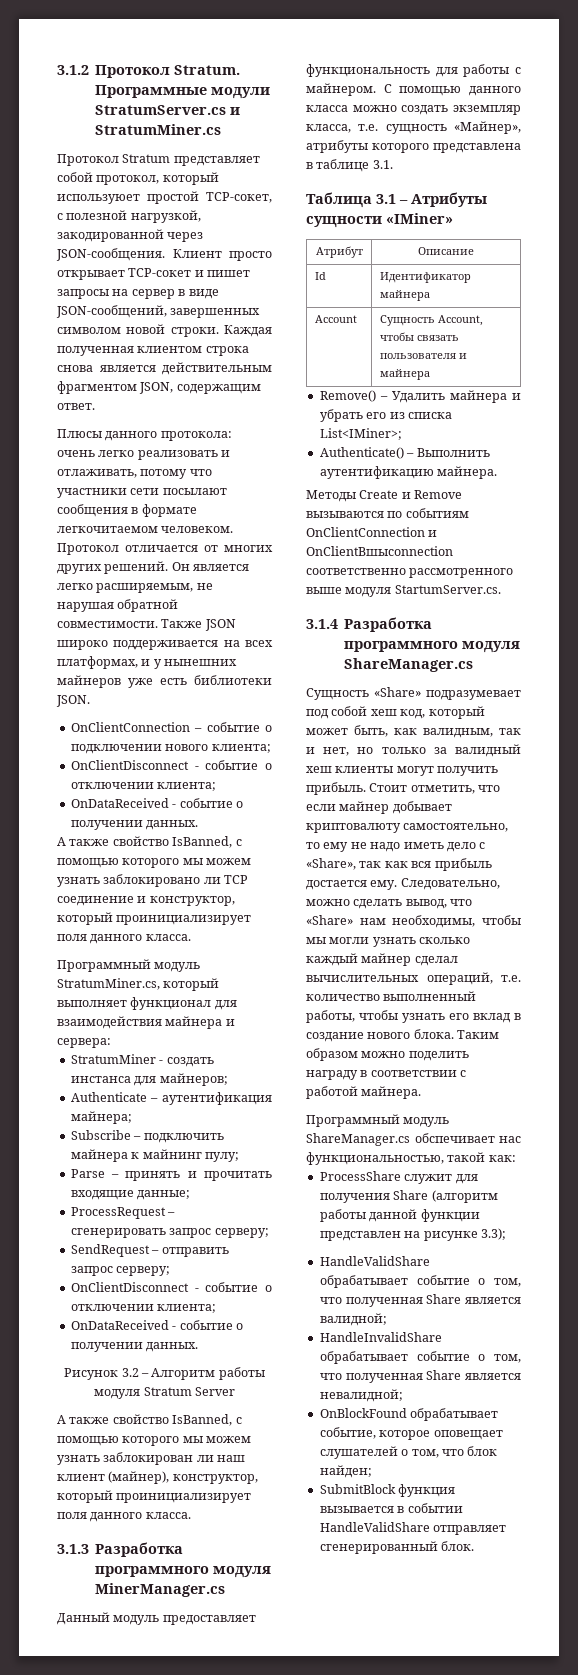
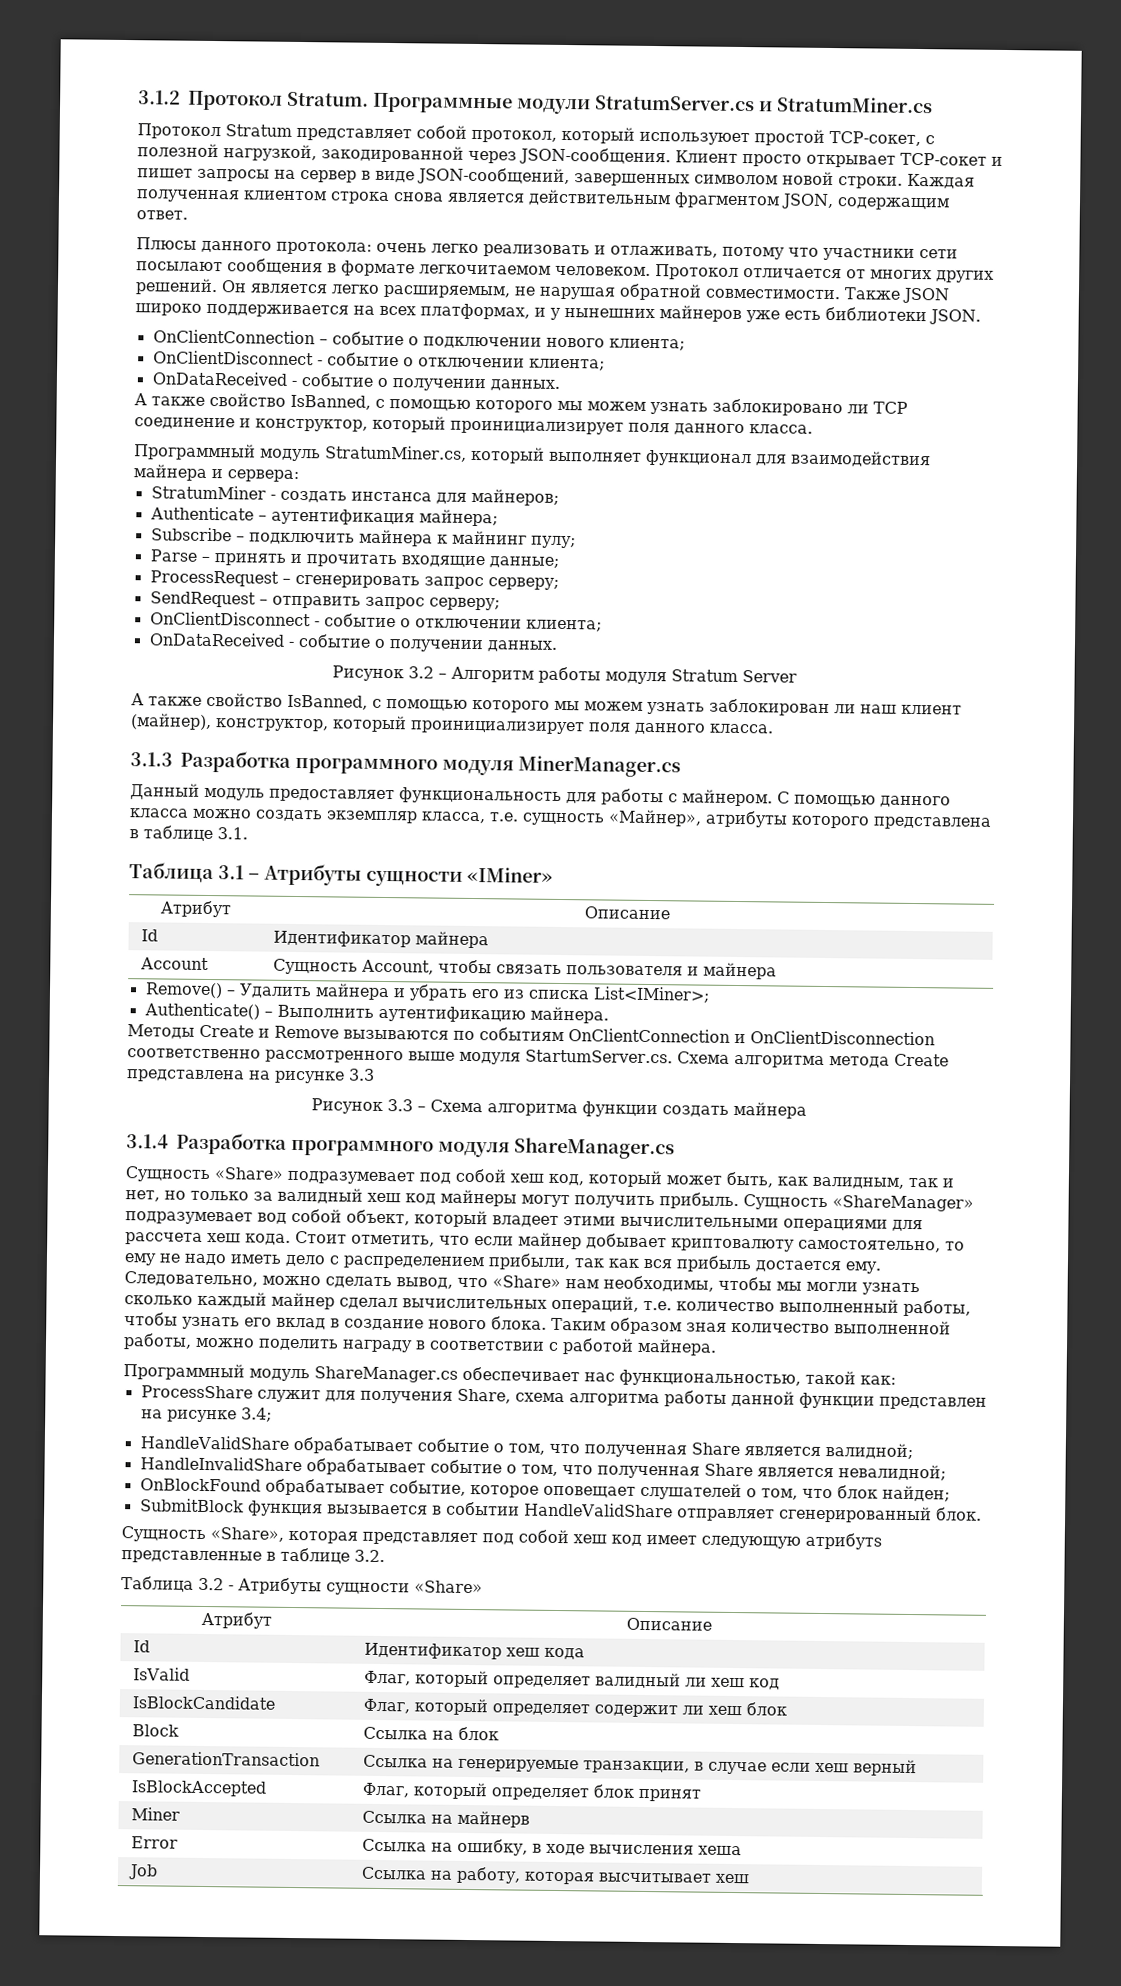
- Методы Create и Remove вызываются по событиям OnClientConnection и OnClientВшысonnection соответственно рассмотренного выше модуля StartumServer.cs.
+ Методы Create и Remove вызываются по событиям OnClientConnection и OnClientDisсonnection соответственно рассмотренного выше модуля StartumServer.cs. Схема алгоритма метода Create представлена на рисунке 3.3
+ Рисунок 3.3 – Схема алгоритма функции создать майнера
- Сущность «Share» подразумевает под собой хеш код, который может быть, как валидным, так и нет, но только за валидный хеш клиенты могут получить прибыль.
+ Сущность «Share» подразумевает под собой хеш код, который может быть, как валидным, так и нет, но только за валидный хеш код майнеры могут получить прибыль.
+ Сущность «ShareManager» подразумевает вод собой объект, который владеет этими вычислительными операциями для рассчета хеш кода.
- Стоит отметить, что если майнер добывает криптовалюту самостоятельно, то ему не надо иметь дело с «Share», так как вся прибыль достается ему.
+ Стоит отметить, что если майнер добывает криптовалюту самостоятельно, то ему не надо иметь дело с распределением прибыли, так как вся прибыль достается ему.
- Таким образом можно поделить награду в соответствии с работой майнера.
+ Таким образом зная количество выполненной работы, можно поделить награду в соответствии с работой майнера.
- Программный модуль ShareManager.cs обспечивает нас функциональностью, такой как:
+ Программный модуль ShareManager.cs обеспечивает нас функциональностью, такой как:
- ProcessShare служит для получения Share (алгоритм работы данной функции представлен на рисунке 3.3);
+ ProcessShare служит для получения Share, схема алгоритма работы данной функции представлен на рисунке 3.4;
+ Сущность «Share», которая представляет под собой хеш код имеет следующую атрибутs представленные в таблице 3.2.
+ Таблица 3.2 - Атрибуты сущности «Share»
+ Атрибут | Описание
+ Id | Идентификатор хеш кода
+ IsValid | Флаг, который определяет валидный ли хеш код
+ IsBlockCandidate | Флаг, который определяет содержит ли хеш блок
+ Block | Ссылка на блок
+ GenerationTransaction | Ссылка на генерируемые транзакции, в случае если хеш верный
+ IsBlockAccepted | Флаг, который определяет блок принят
+ Miner | Ссылка на майнерв
+ Error | Ссылка на ошибку, в ходе вычисления хеша
+ Job | Ссылка на работу, которая высчитывает хеш

